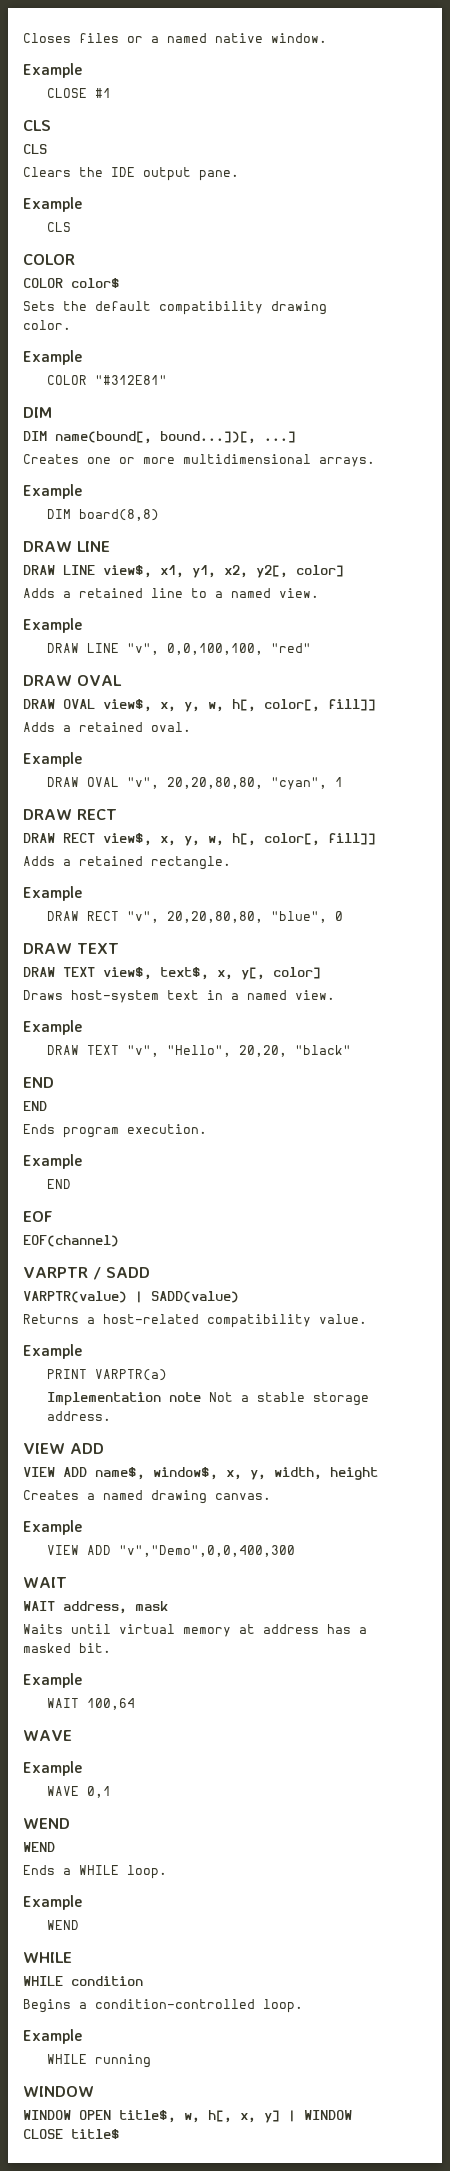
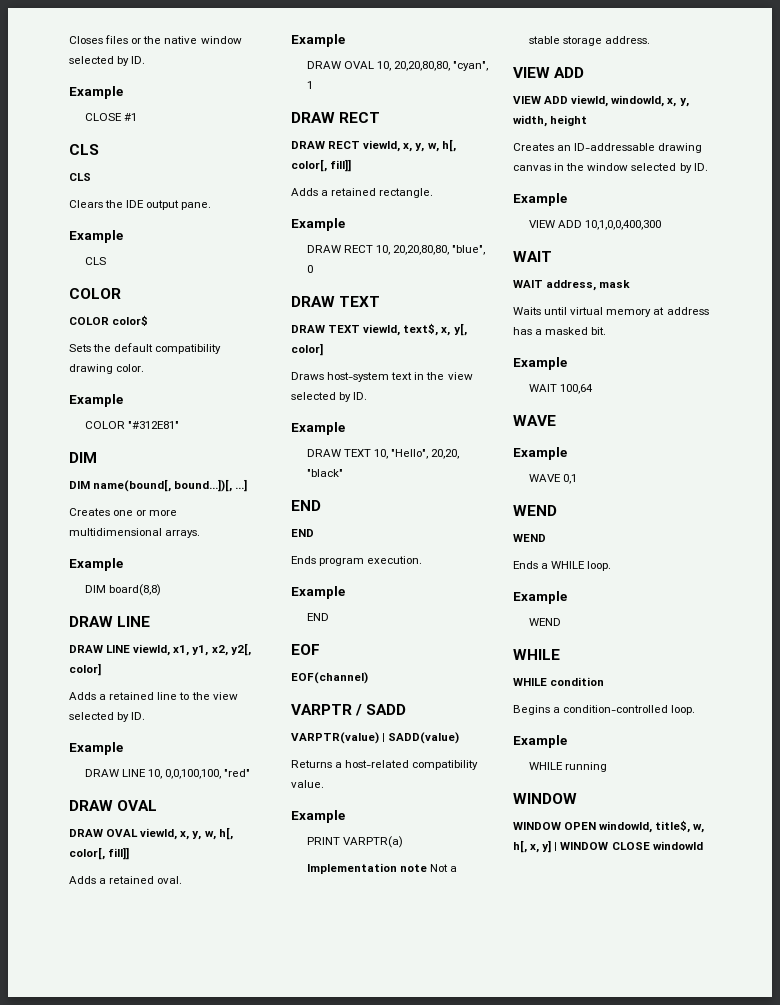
- Closes files or a named native window.
+ Closes files or the native window selected by ID.
- DRAW LINE view$, x1, y1, x2, y2[, color]
+ DRAW LINE viewId, x1, y1, x2, y2[, color]
- Adds a retained line to a named view.
+ Adds a retained line to the view selected by ID.
- DRAW LINE "v", 0,0,100,100, "red"
+ DRAW LINE 10, 0,0,100,100, "red"
- DRAW OVAL view$, x, y, w, h[, color[, fill]]
+ DRAW OVAL viewId, x, y, w, h[, color[, fill]]
- DRAW OVAL "v", 20,20,80,80, "cyan", 1
+ DRAW OVAL 10, 20,20,80,80, "cyan", 1
- DRAW RECT view$, x, y, w, h[, color[, fill]]
+ DRAW RECT viewId, x, y, w, h[, color[, fill]]
- DRAW RECT "v", 20,20,80,80, "blue", 0
+ DRAW RECT 10, 20,20,80,80, "blue", 0
- DRAW TEXT view$, text$, x, y[, color]
+ DRAW TEXT viewId, text$, x, y[, color]
- Draws host-system text in a named view.
+ Draws host-system text in the view selected by ID.
- DRAW TEXT "v", "Hello", 20,20, "black"
+ DRAW TEXT 10, "Hello", 20,20, "black"
- VIEW ADD name$, window$, x, y, width, height
+ VIEW ADD viewId, windowId, x, y, width, height
- Creates a named drawing canvas.
+ Creates an ID-addressable drawing canvas in the window selected by ID.
- VIEW ADD "v","Demo",0,0,400,300
+ VIEW ADD 10,1,0,0,400,300
- WINDOW OPEN title$, w, h[, x, y] | WINDOW CLOSE title$
+ WINDOW OPEN windowId, title$, w, h[, x, y] | WINDOW CLOSE windowId

